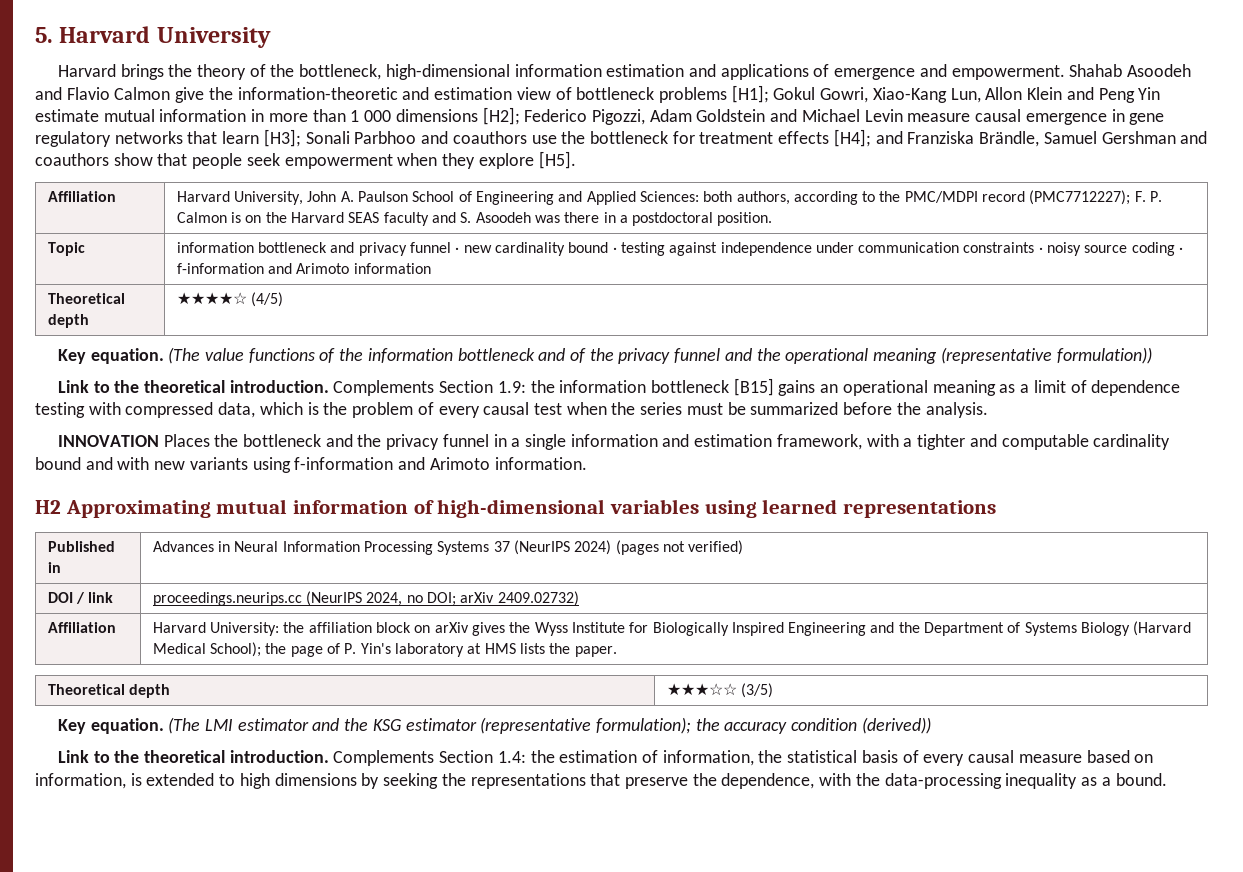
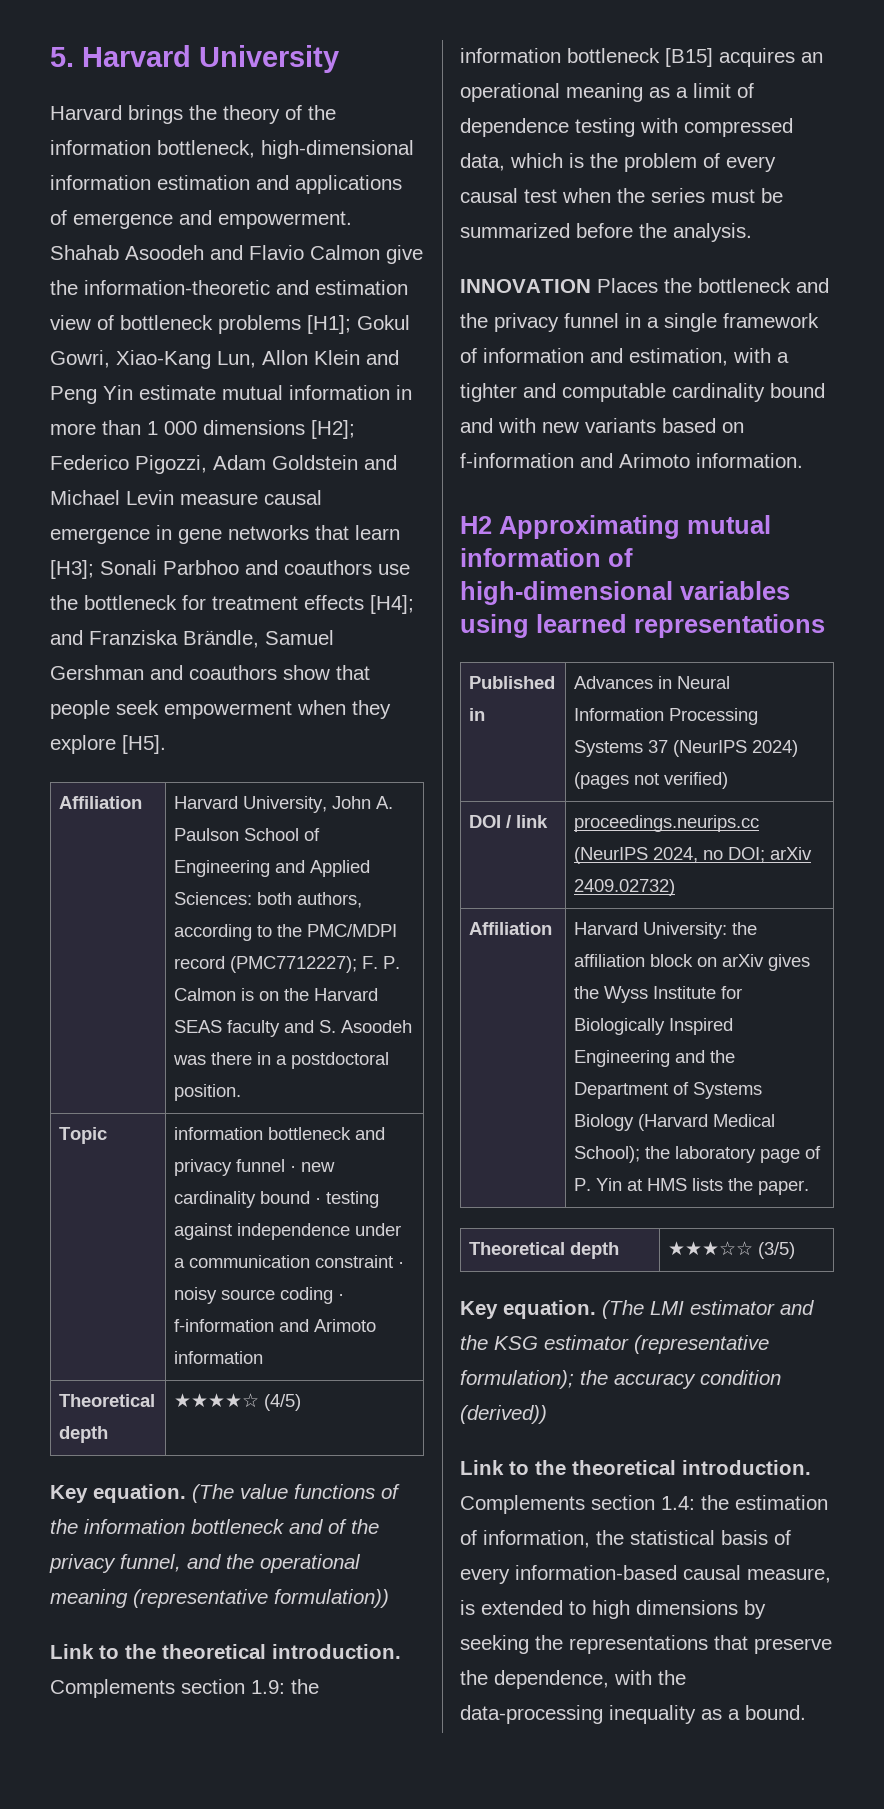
- Harvard brings the theory of the bottleneck, high-dimensional information estimation and applications of emergence and empowerment.
+ Harvard brings the theory of the information bottleneck, high-dimensional information estimation and applications of emergence and empowerment.
- Federico Pigozzi, Adam Goldstein and Michael Levin measure causal emergence in gene regulatory networks that learn [H3];
+ Federico Pigozzi, Adam Goldstein and Michael Levin measure causal emergence in gene networks that learn [H3];
- Topic | information bottleneck and privacy funnel · new cardinality bound · testing against independence under communication constraints · noisy source coding · f-information and Arimoto information
+ Topic | information bottleneck and privacy funnel · new cardinality bound · testing against independence under a communication constraint · noisy source coding · f-information and Arimoto information
- (The value functions of the information bottleneck and of the privacy funnel and the operational meaning (representative formulation))
+ (The value functions of the information bottleneck and of the privacy funnel, and the operational meaning (representative formulation))
- Complements Section 1.9: the information bottleneck [B15] gains an operational meaning as a limit of dependence testing with compressed data, which is the problem of every causal test when the series must be summarized before the analysis.
+ Complements section 1.9: the information bottleneck [B15] acquires an operational meaning as a limit of dependence testing with compressed data, which is the problem of every causal test when the series must be summarized before the analysis.
- INNOVATION Places the bottleneck and the privacy funnel in a single information and estimation framework, with a tighter and computable cardinality bound and with new variants using f-information and Arimoto information.
+ INNOVATION Places the bottleneck and the privacy funnel in a single framework of information and estimation, with a tighter and computable cardinality bound and with new variants based on f-information and Arimoto information.
- Affiliation | Harvard University: the affiliation block on arXiv gives the Wyss Institute for Biologically Inspired Engineering and the Department of Systems Biology (Harvard Medical School); the page of P. Yin's laboratory at HMS lists the paper.
+ Affiliation | Harvard University: the affiliation block on arXiv gives the Wyss Institute for Biologically Inspired Engineering and the Department of Systems Biology (Harvard Medical School); the laboratory page of P. Yin at HMS lists the paper.
- Complements Section 1.4: the estimation of information, the statistical basis of every causal measure based on information, is extended to high dimensions by seeking the representations that preserve the dependence, with the data-processing inequality as a bound.
+ Complements section 1.4: the estimation of information, the statistical basis of every information-based causal measure, is extended to high dimensions by seeking the representations that preserve the dependence, with the data-processing inequality as a bound.

